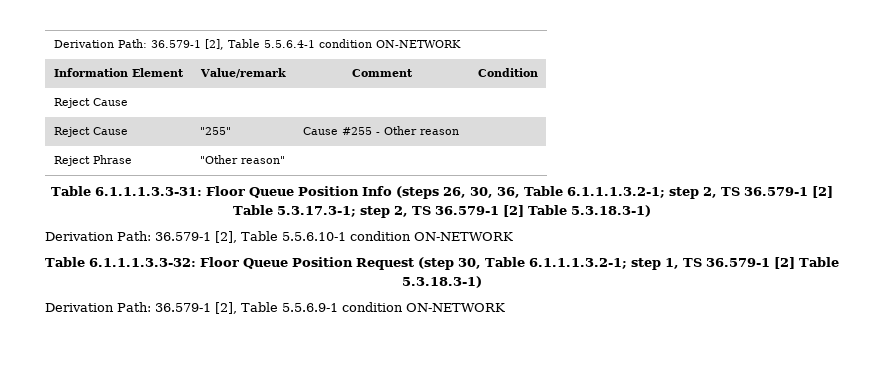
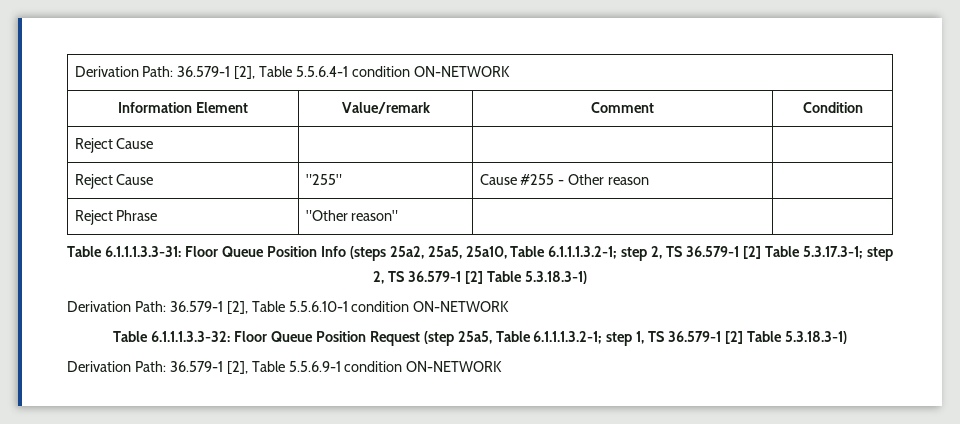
- Table 6.1.1.1.3.3-31: Floor Queue Position Info (steps 26, 30, 36, Table 6.1.1.1.3.2-1; step 2, TS 36.579-1 [2] Table 5.3.17.3-1; step 2, TS 36.579-1 [2] Table 5.3.18.3-1)
+ Table 6.1.1.1.3.3-31: Floor Queue Position Info (steps 25a2, 25a5, 25a10, Table 6.1.1.1.3.2-1; step 2, TS 36.579-1 [2] Table 5.3.17.3-1; step 2, TS 36.579-1 [2] Table 5.3.18.3-1)
- Table 6.1.1.1.3.3-32: Floor Queue Position Request (step 30, Table 6.1.1.1.3.2-1; step 1, TS 36.579-1 [2] Table 5.3.18.3-1)
+ Table 6.1.1.1.3.3-32: Floor Queue Position Request (step 25a5, Table 6.1.1.1.3.2-1; step 1, TS 36.579-1 [2] Table 5.3.18.3-1)

